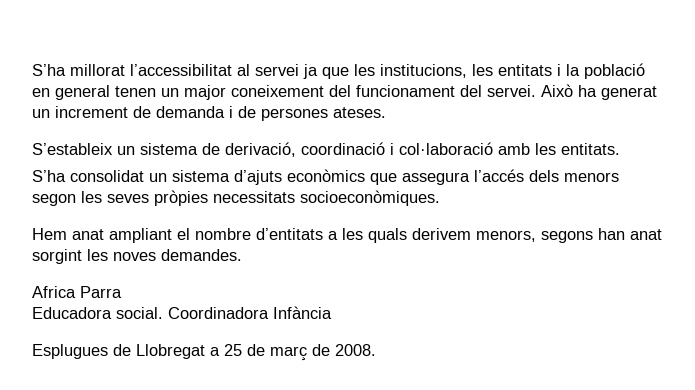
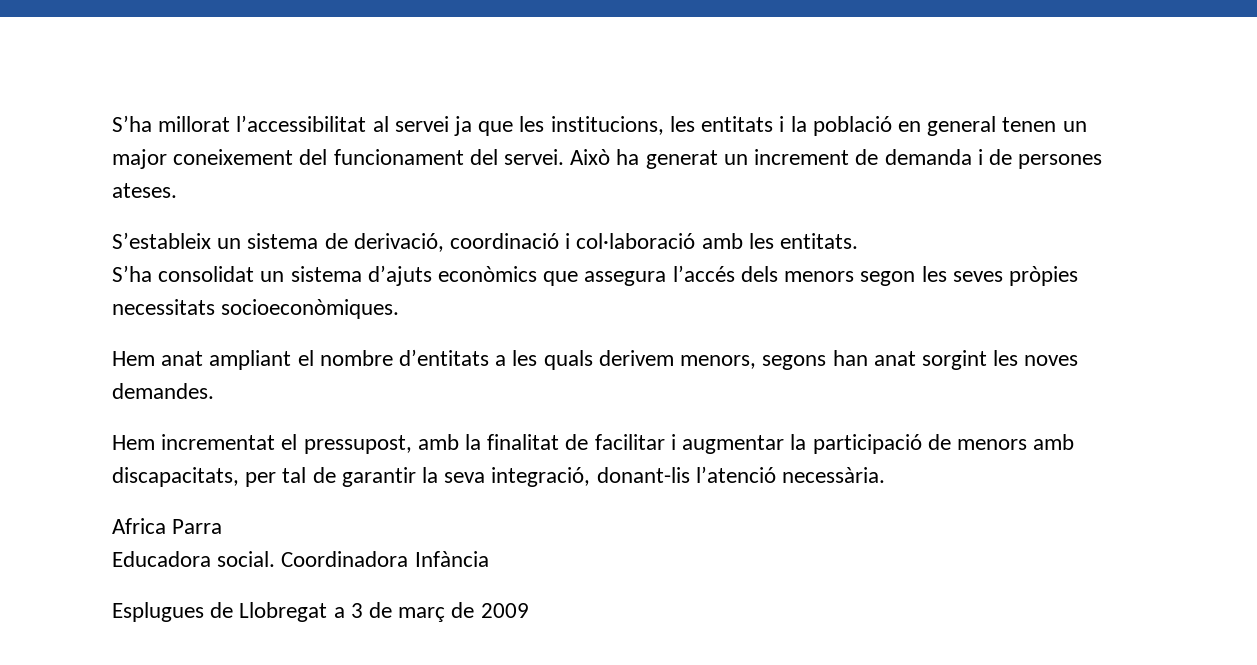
+ Hem incrementat el pressupost, amb la finalitat de facilitar i augmentar la participació de menors amb discapacitats, per tal de garantir la seva integració, donant-lis l’atenció necessària.
- Esplugues de Llobregat a 25 de març de 2008.
+ Esplugues de Llobregat a 3 de març de 2009

